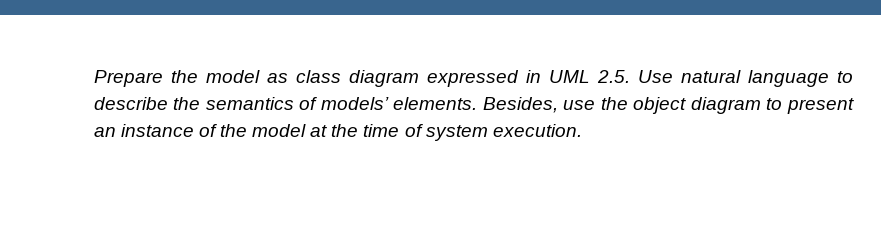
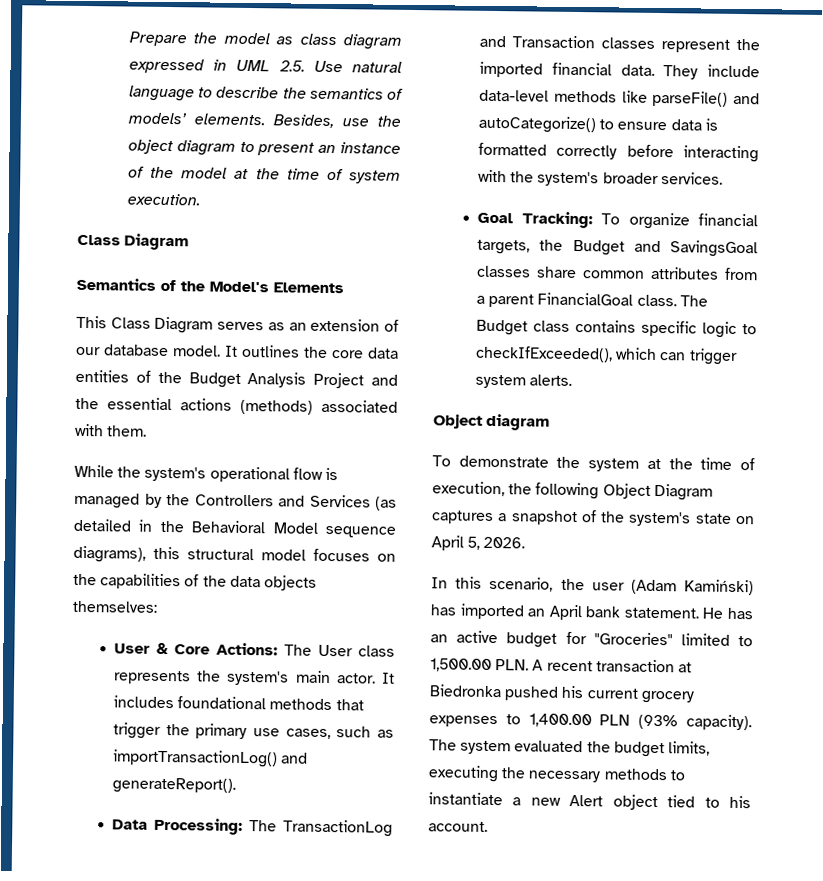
  Besides, use the object diagram to present an instance of the model at the time of system execution.
+ Class Diagram
+ Semantics of the Model's Elements
+ This Class Diagram serves as an extension of our database model. It outlines the core data entities of the Budget Analysis Project and the essential actions (methods) associated with them.
+ While the system's operational flow is managed by the Controllers and Services (as detailed in the Behavioral Model sequence diagrams), this structural model focuses on the capabilities of the data objects themselves:
+ User & Core Actions: The User class represents the system's main actor. It includes foundational methods that trigger the primary use cases, such as importTransactionLog() and generateReport().
+ Data Processing: The TransactionLog and Transaction classes represent the imported financial data. They include data-level methods like parseFile() and autoCategorize() to ensure data is formatted correctly before interacting with the system's broader services.
+ Goal Tracking: To organize financial targets, the Budget and SavingsGoal classes share common attributes from a parent FinancialGoal class. The Budget class contains specific logic to checkIfExceeded(), which can trigger system alerts.
+ Object diagram
+ To demonstrate the system at the time of execution, the following Object Diagram captures a snapshot of the system's state on April 5, 2026.
+ In this scenario, the user (Adam Kamiński) has imported an April bank statement. He has an active budget for "Groceries" limited to 1,500.00 PLN. A recent transaction at Biedronka pushed his current grocery expenses to 1,400.00 PLN (93% capacity). The system evaluated the budget limits, executing the necessary methods to instantiate a new Alert object tied to his account.

